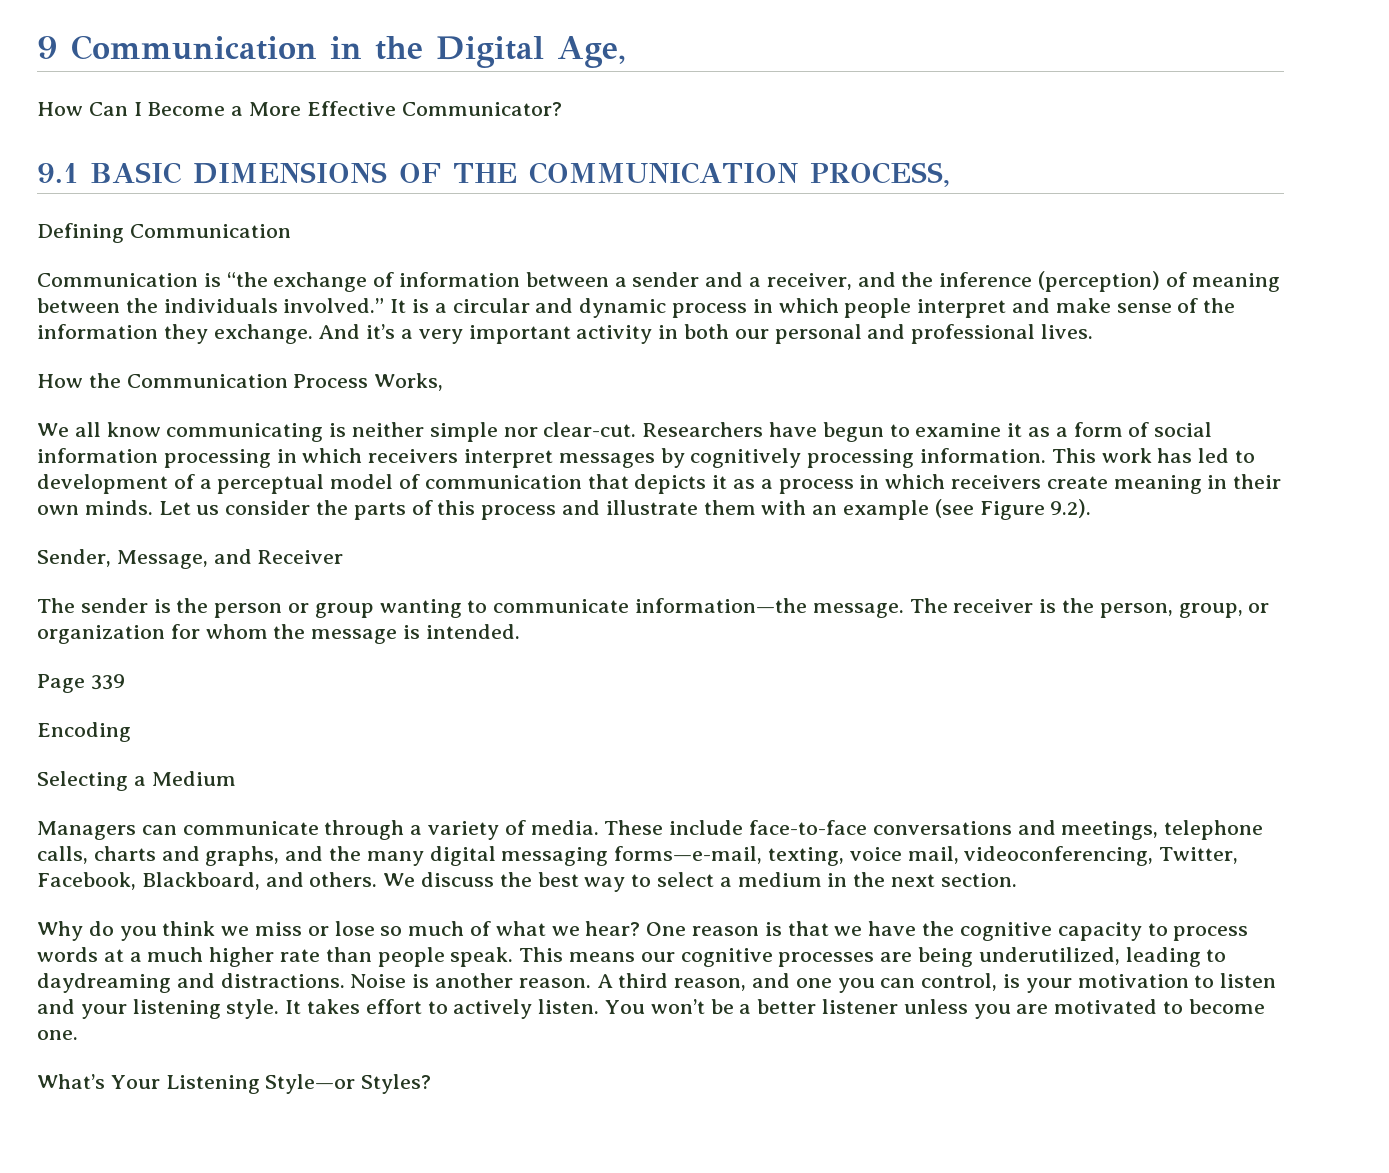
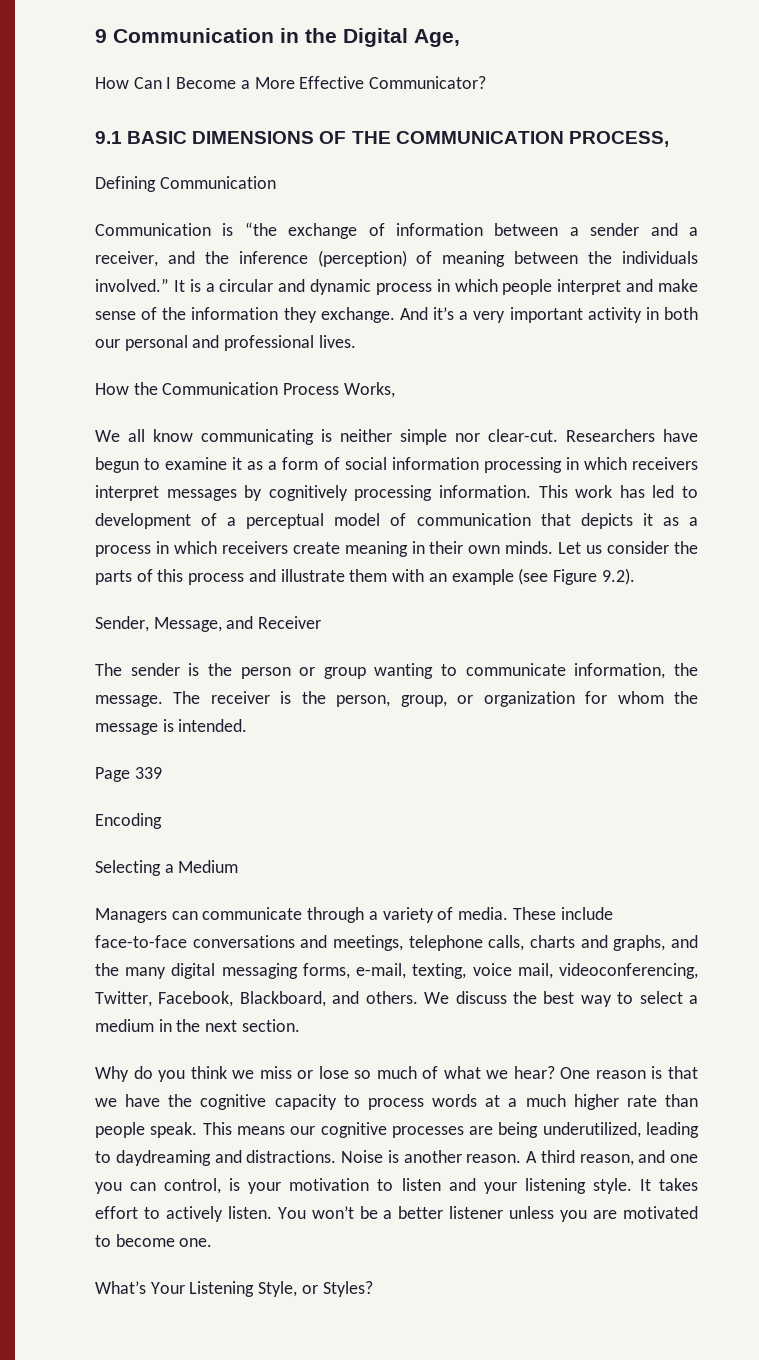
- The sender is the person or group wanting to communicate information—the message.
+ The sender is the person or group wanting to communicate information, the message.
- These include face-to-face conversations and meetings, telephone calls, charts and graphs, and the many digital messaging forms—e-mail, texting, voice mail, videoconferencing, Twitter, Facebook, Blackboard, and others.
+ These include face-to-face conversations and meetings, telephone calls, charts and graphs, and the many digital messaging forms, e-mail, texting, voice mail, videoconferencing, Twitter, Facebook, Blackboard, and others.
- What’s Your Listening Style—or Styles?
+ What’s Your Listening Style, or Styles?

